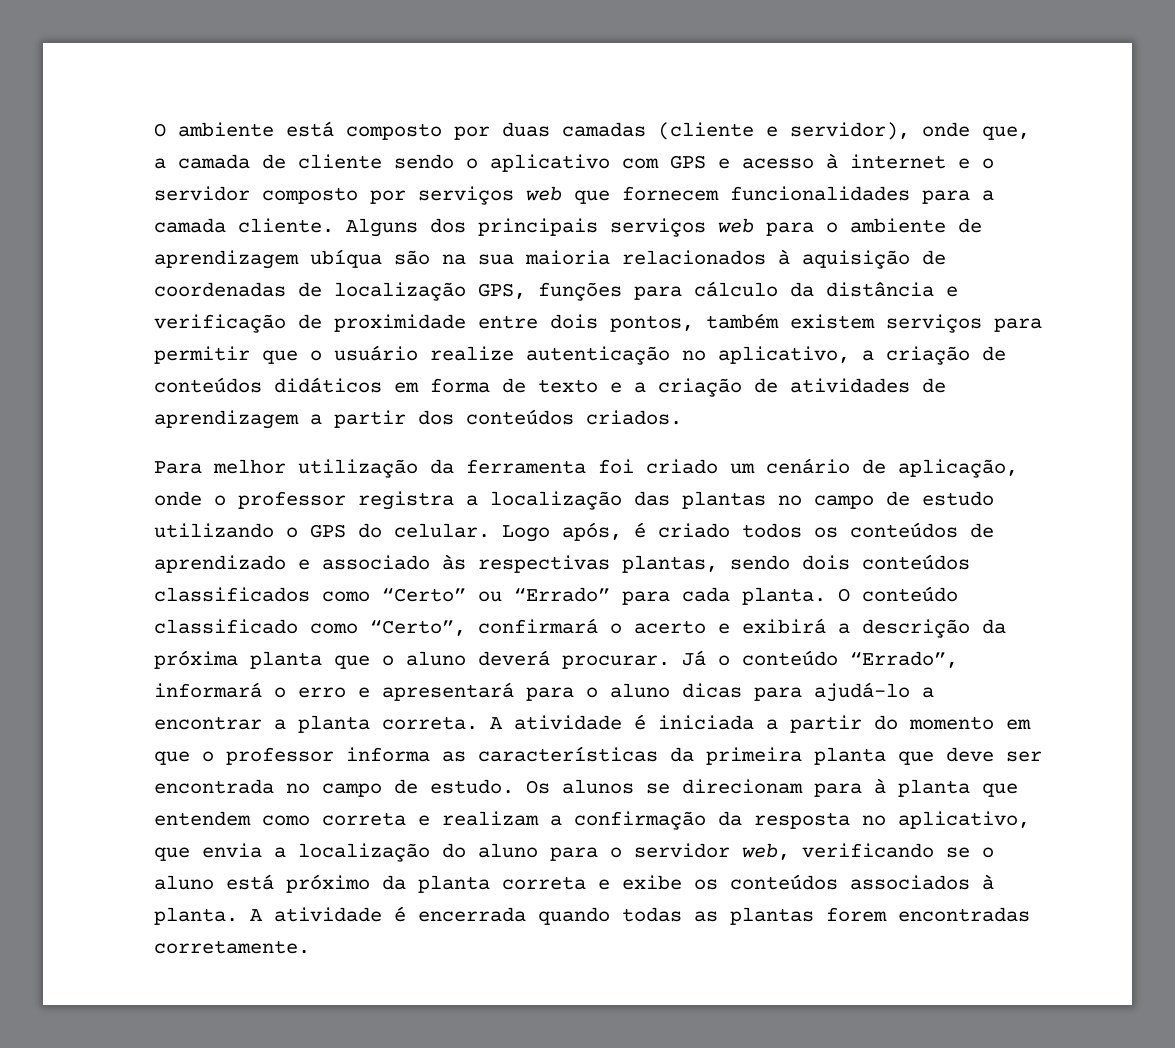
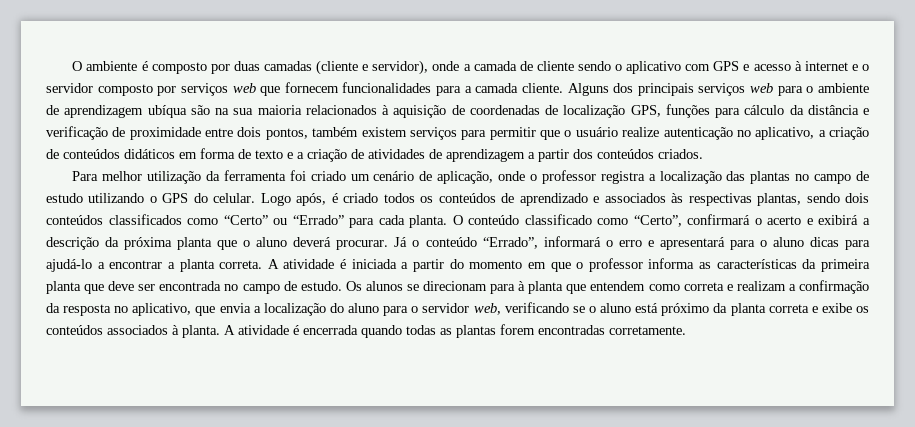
- O ambiente está composto por duas camadas (cliente e servidor), onde que, a camada de cliente sendo o aplicativo com GPS e acesso à internet e o servidor composto por serviços web que fornecem funcionalidades para a camada cliente.
+ O ambiente é composto por duas camadas (cliente e servidor), onde a camada de cliente sendo o aplicativo com GPS e acesso à internet e o servidor composto por serviços web que fornecem funcionalidades para a camada cliente.
- Logo após, é criado todos os conteúdos de aprendizado e associado às respectivas plantas, sendo dois conteúdos classificados como “Certo” ou “Errado” para cada planta.
+ Logo após, é criado todos os conteúdos de aprendizado e associados às respectivas plantas, sendo dois conteúdos classificados como “Certo” ou “Errado” para cada planta.

